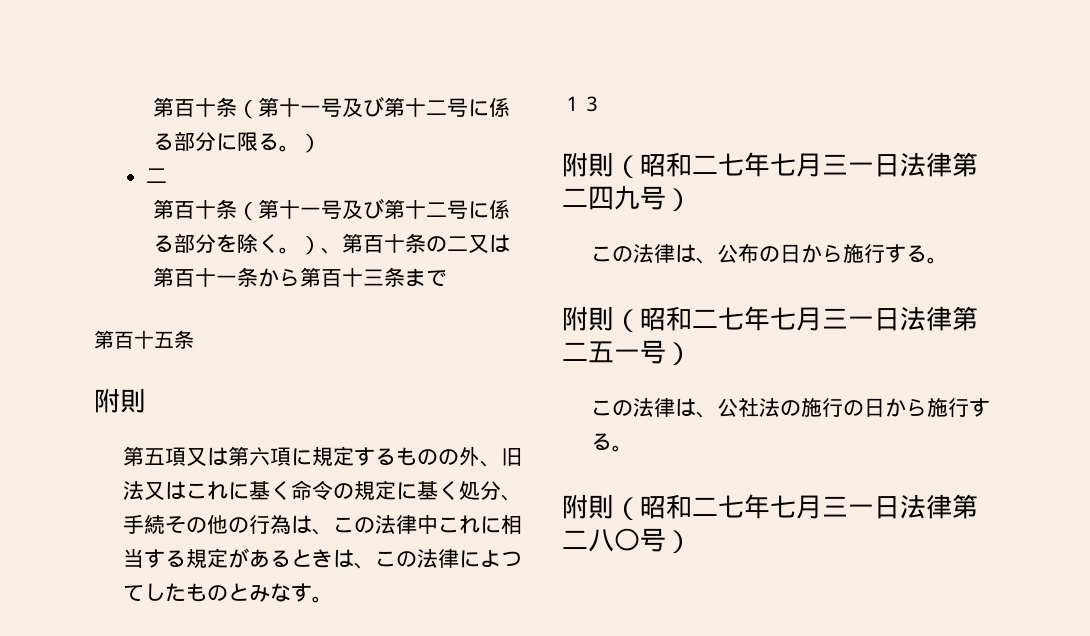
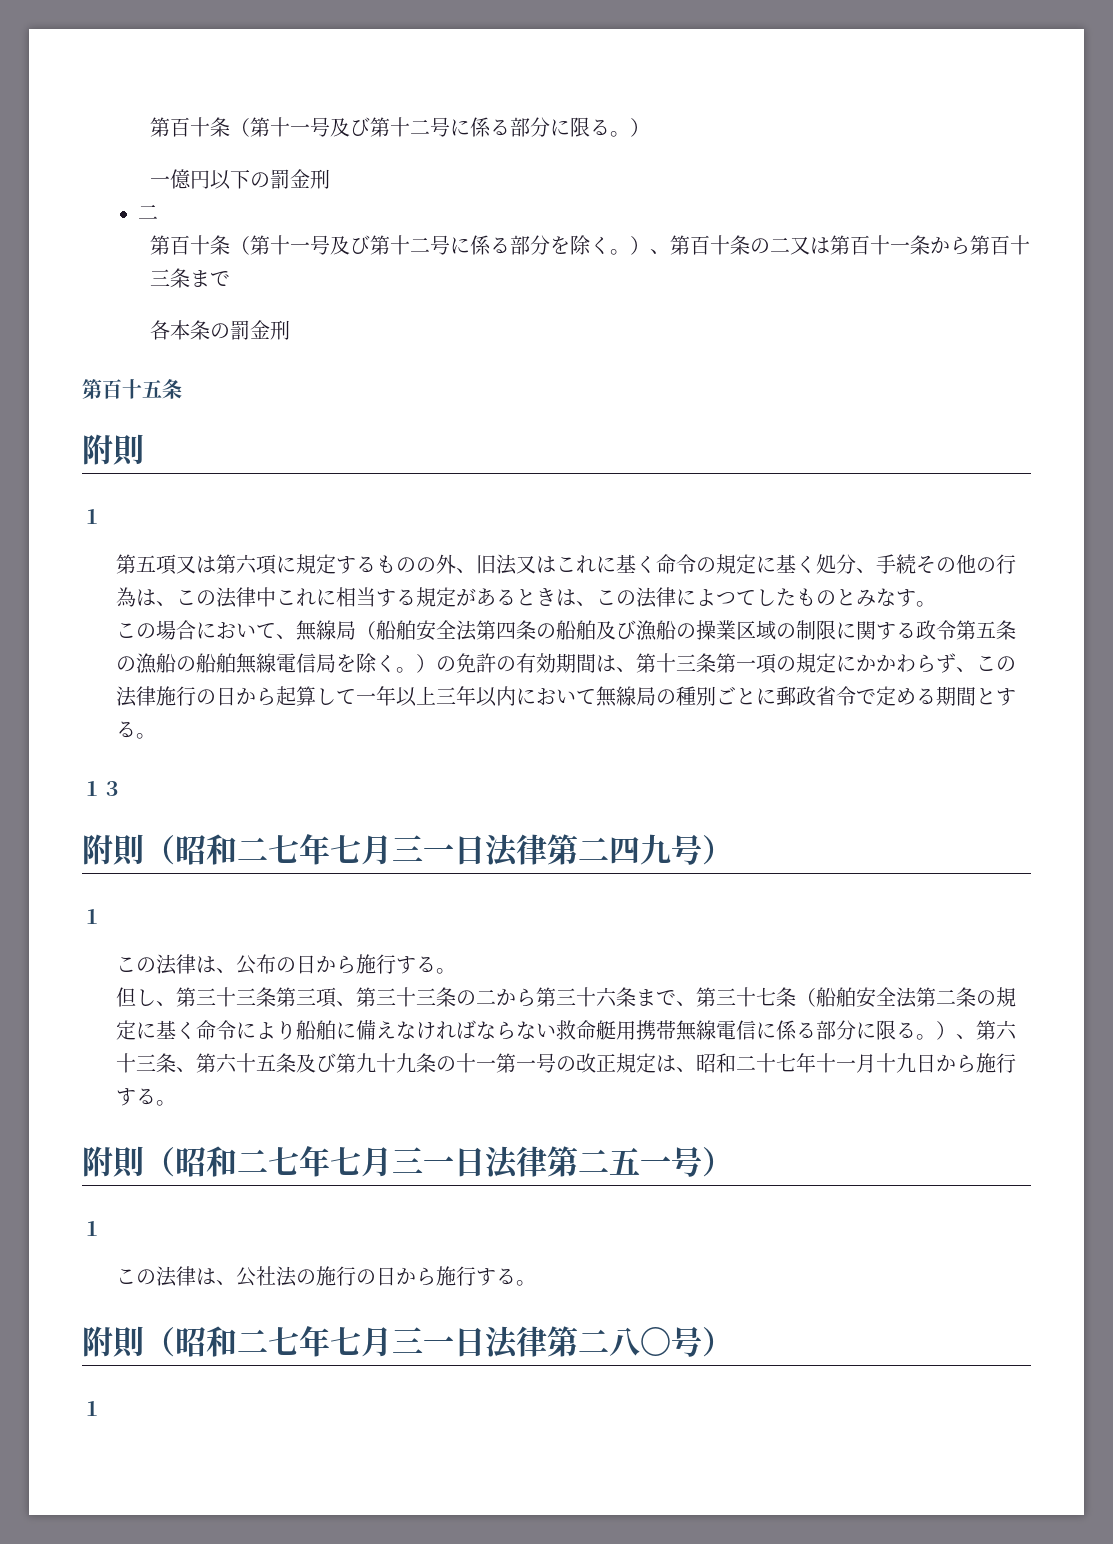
+ 一億円以下の罰金刑
+ 各本条の罰金刑
  第百十五条
  附則
+ １
+ この場合において、無線局（船舶安全法第四条の船舶及び漁船の操業区域の制限に関する政令第五条の漁船の船舶無線電信局を除く。）の免許の有効期間は、第十三条第一項の規定にかかわらず、この法律施行の日から起算して一年以上三年以内において無線局の種別ごとに郵政省令で定める期間とする。
  附則（昭和二七年七月三一日法律第二四九号）
+ １
+ 但し、第三十三条第三項、第三十三条の二から第三十六条まで、第三十七条（船舶安全法第二条の規定に基く命令により船舶に備えなければならない救命艇用携帯無線電信に係る部分に限る。）、第六十三条、第六十五条及び第九十九条の十一第一号の改正規定は、昭和二十七年十一月十九日から施行する。
  附則（昭和二七年七月三一日法律第二五一号）
+ １
  附則（昭和二七年七月三一日法律第二八〇号）
+ １

